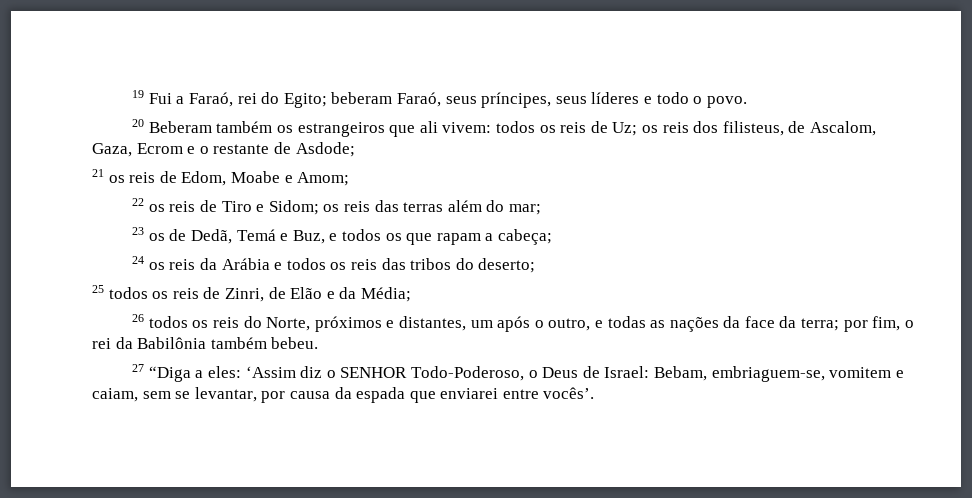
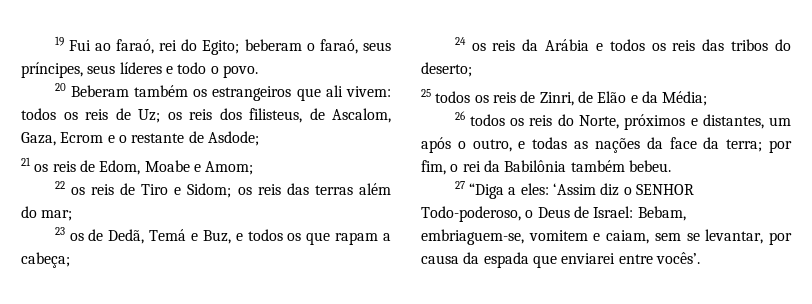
- 19 Fui a Faraó, rei do Egito; beberam Faraó, seus príncipes, seus líderes e todo o povo.
+ 19 Fui ao faraó, rei do Egito; beberam o faraó, seus príncipes, seus líderes e todo o povo.
- 27 “Diga a eles: ‘Assim diz o SENHOR Todo-Poderoso, o Deus de Israel: Bebam, embriaguem-se, vomitem e caiam, sem se levantar, por causa da espada que enviarei entre vocês’.
+ 27 “Diga a eles: ‘Assim diz o SENHOR Todo-poderoso, o Deus de Israel: Bebam, embriaguem-se, vomitem e caiam, sem se levantar, por causa da espada que enviarei entre vocês’.

